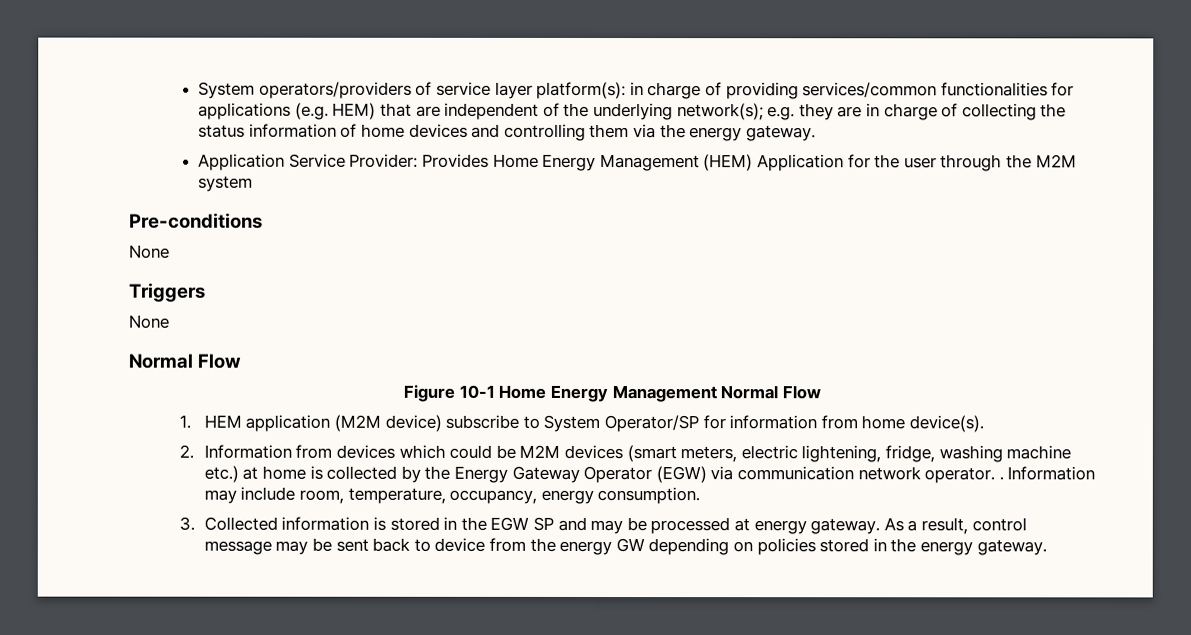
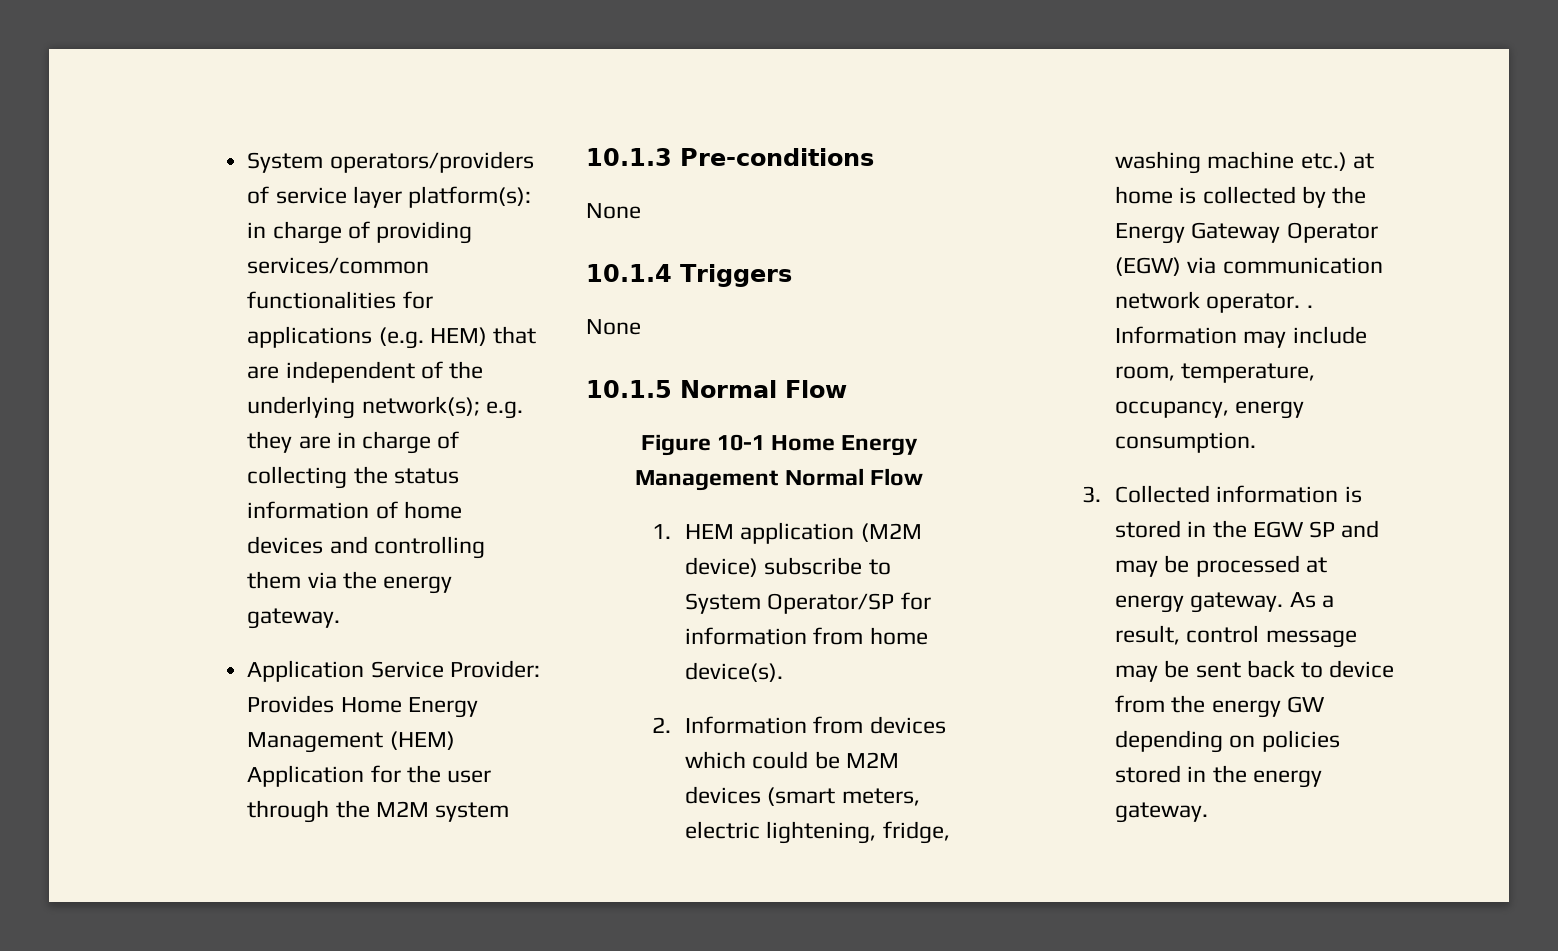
- Pre-conditions
+ 10.1.3 Pre-conditions
- Triggers
+ 10.1.4 Triggers
  None
- Normal Flow
+ 10.1.5 Normal Flow

